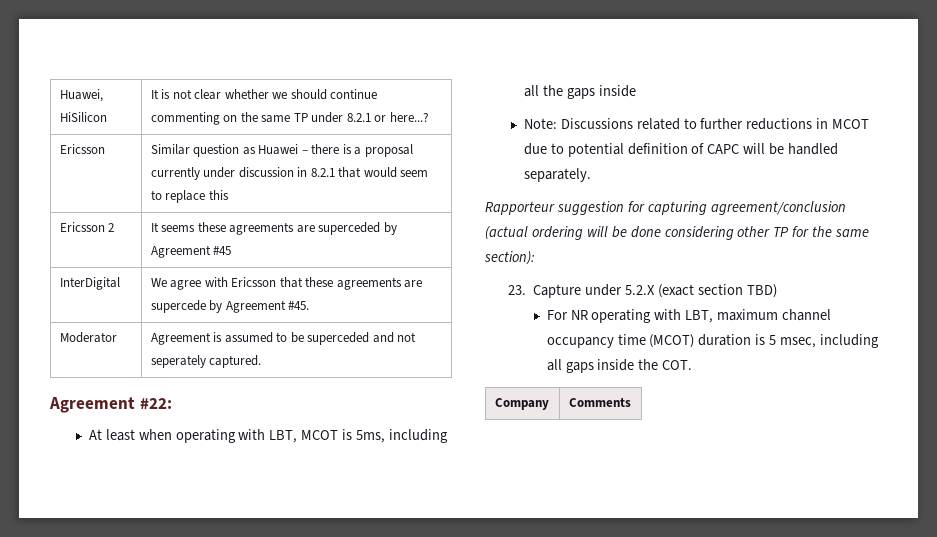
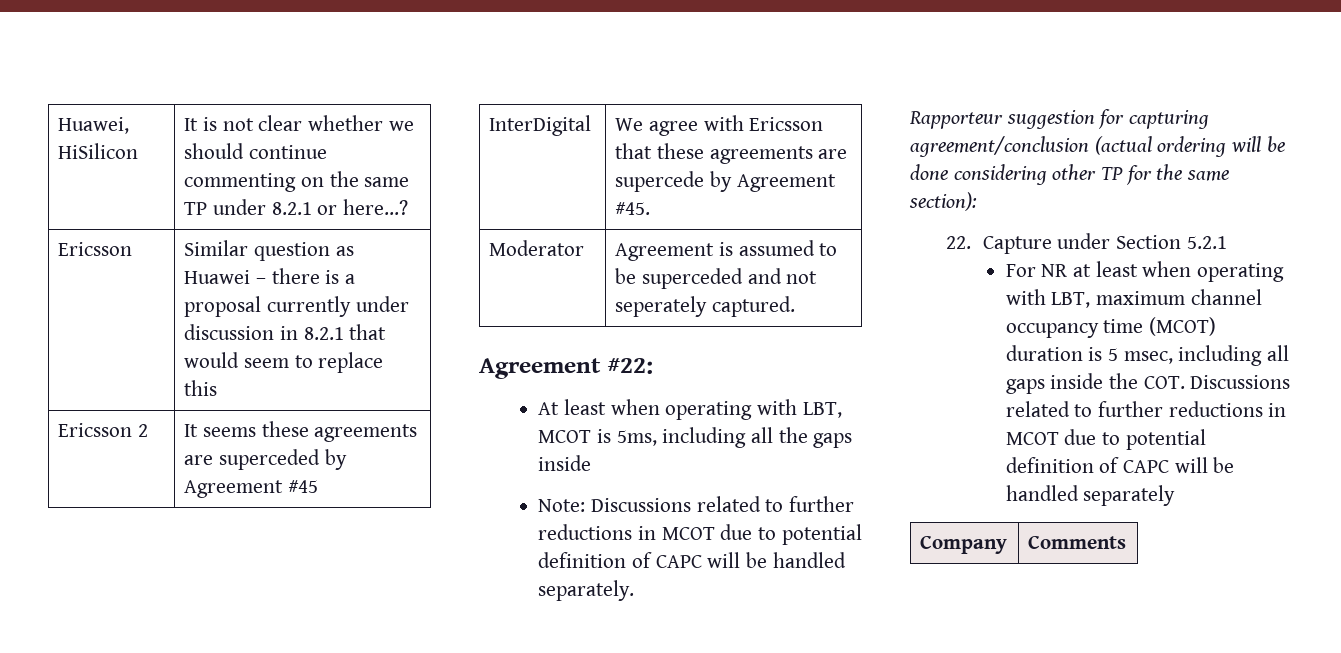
- 23. Capture under 5.2.X (exact section TBD)
+ 22. Capture under Section 5.2.1
- For NR operating with LBT, maximum channel occupancy time (MCOT) duration is 5 msec, including all gaps inside the COT.
+ For NR at least when operating with LBT, maximum channel occupancy time (MCOT) duration is 5 msec, including all gaps inside the COT. Discussions related to further reductions in MCOT due to potential definition of CAPC will be handled separately

